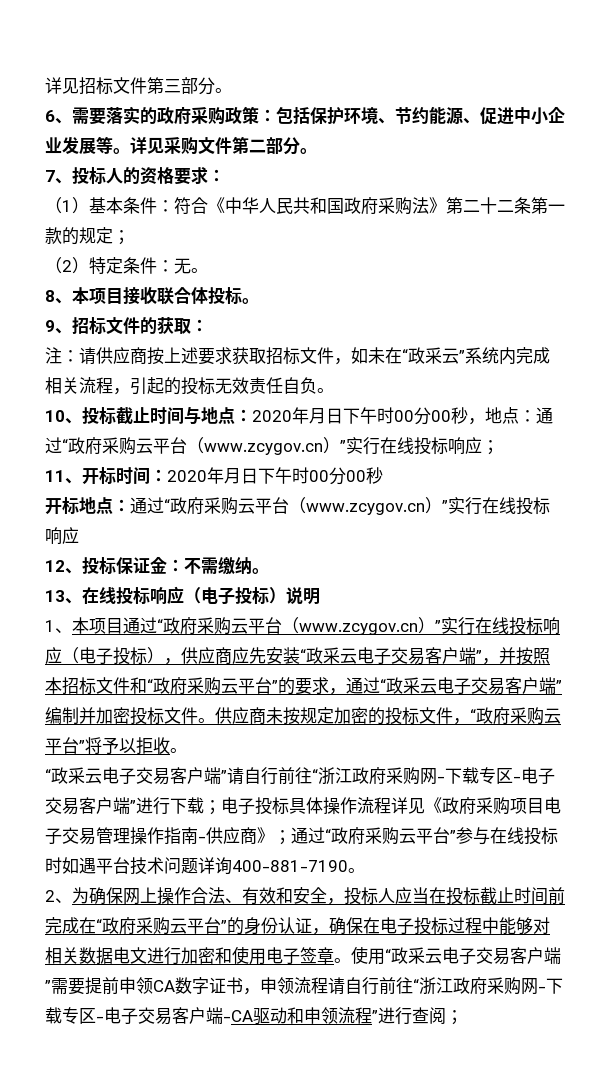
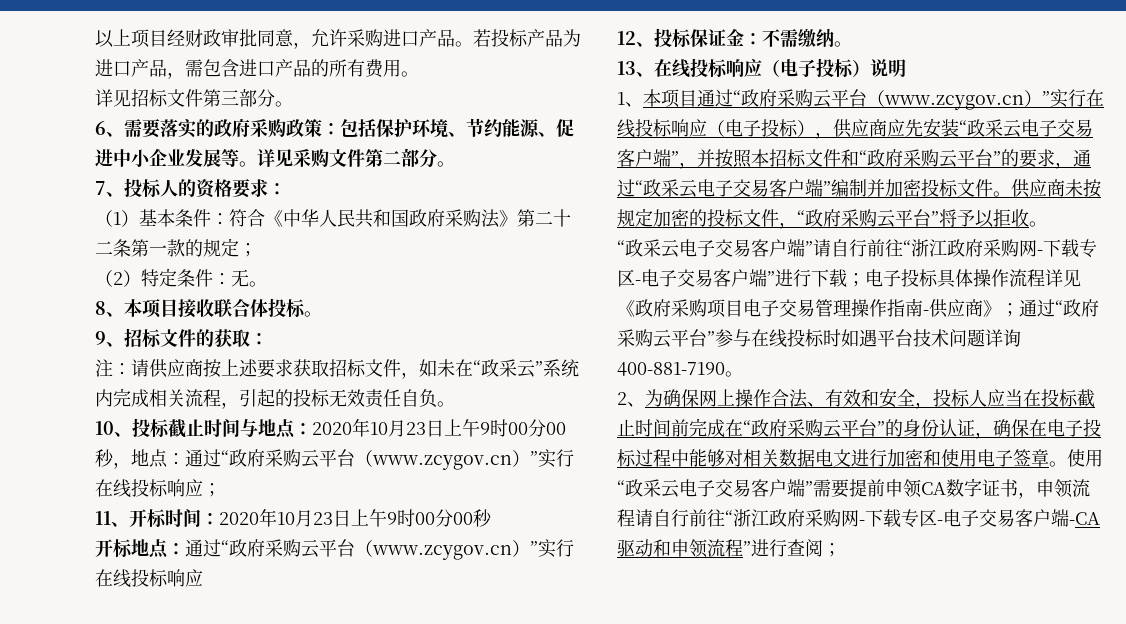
+ 以上项目经财政审批同意，允许采购进口产品。若投标产品为进口产品，需包含进口产品的所有费用。
- 10、投标截止时间与地点：2020年月日下午时00分00秒，地点：通过“政府采购云平台（www.zcygov.cn）”实行在线投标响应；
+ 10、投标截止时间与地点：2020年10月23日上午9时00分00秒，地点：通过“政府采购云平台（www.zcygov.cn）”实行在线投标响应；
- 11、开标时间：2020年月日下午时00分00秒
+ 11、开标时间：2020年10月23日上午9时00分00秒

